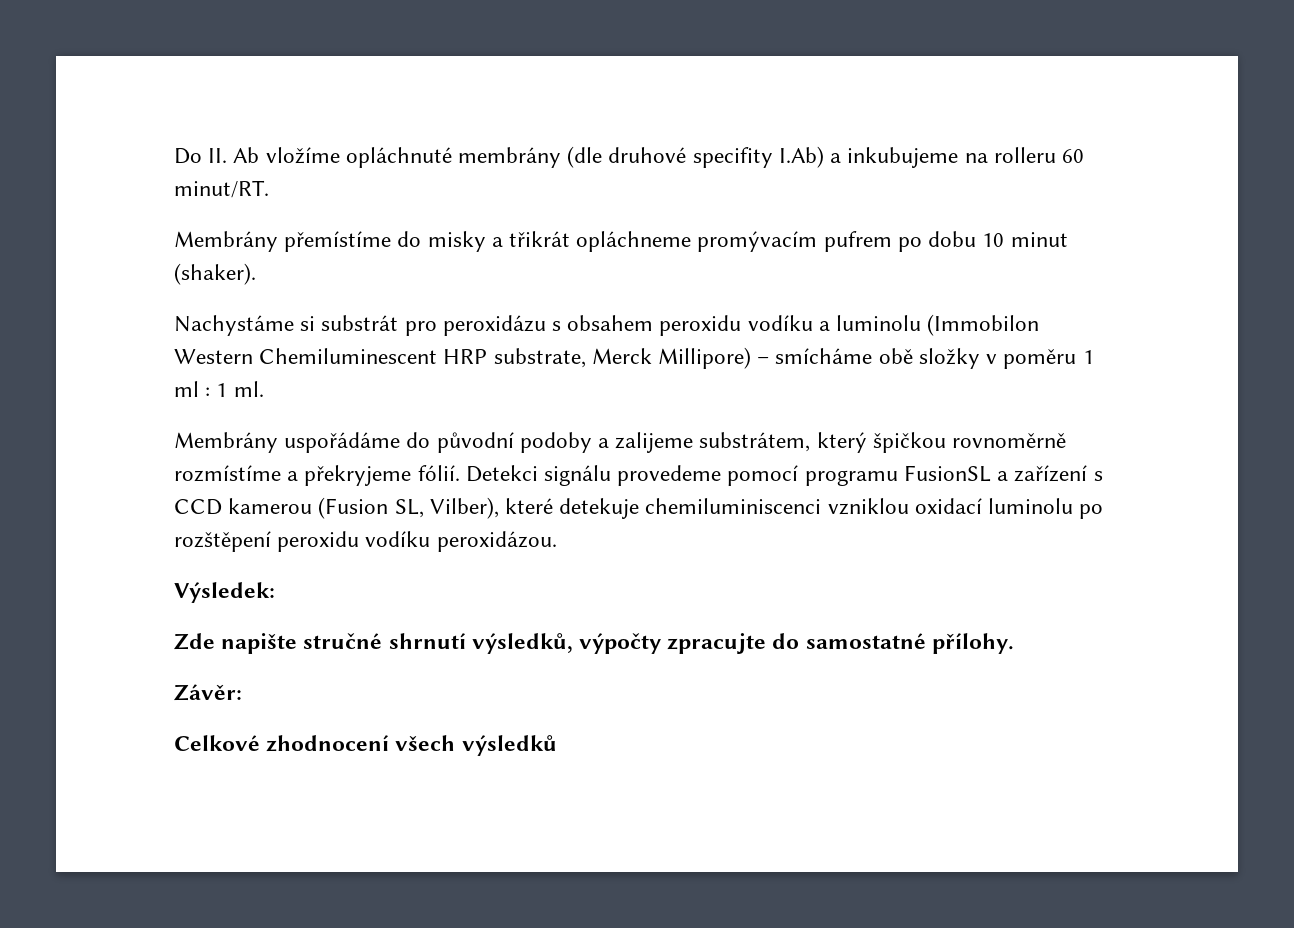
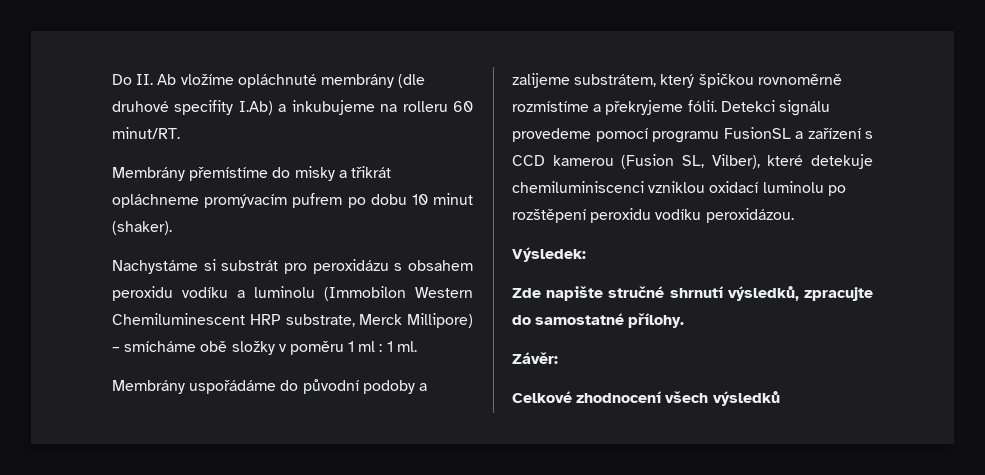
- Zde napište stručné shrnutí výsledků, výpočty zpracujte do samostatné přílohy.
+ Zde napište stručné shrnutí výsledků, zpracujte do samostatné přílohy.

